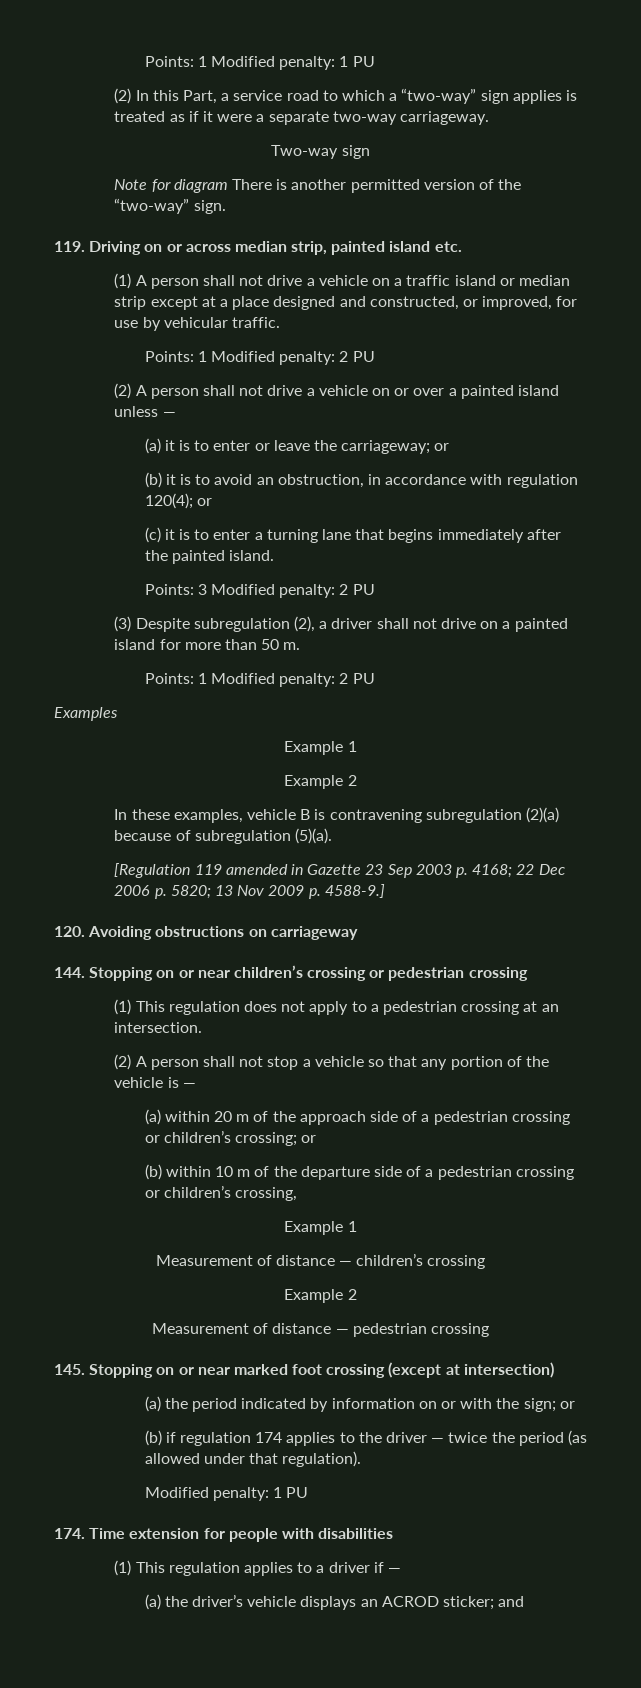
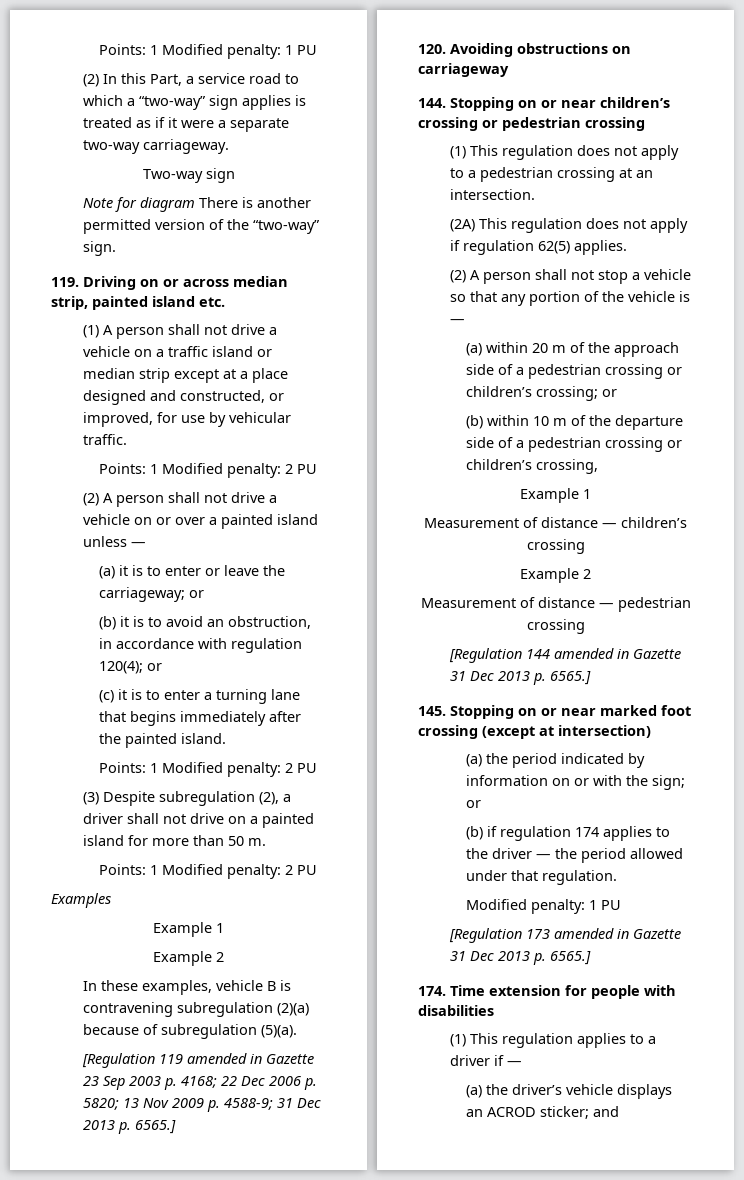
  (c) it is to enter a turning lane that begins immediately after the painted island.
- Points: 3 Modified penalty: 2 PU
+ Points: 1 Modified penalty: 2 PU
- [Regulation 119 amended in Gazette 23 Sep 2003 p. 4168; 22 Dec 2006 p. 5820; 13 Nov 2009 p. 4588-9.]
+ [Regulation 119 amended in Gazette 23 Sep 2003 p. 4168; 22 Dec 2006 p. 5820; 13 Nov 2009 p. 4588-9; 31 Dec 2013 p. 6565.]
+ (2A) This regulation does not apply if regulation 62(5) applies.
+ [Regulation 144 amended in Gazette 31 Dec 2013 p. 6565.]
- (b) if regulation 174 applies to the driver — twice the period (as allowed under that regulation).
+ (b) if regulation 174 applies to the driver — the period allowed under that regulation.
  Modified penalty: 1 PU
+ [Regulation 173 amended in Gazette 31 Dec 2013 p. 6565.]

